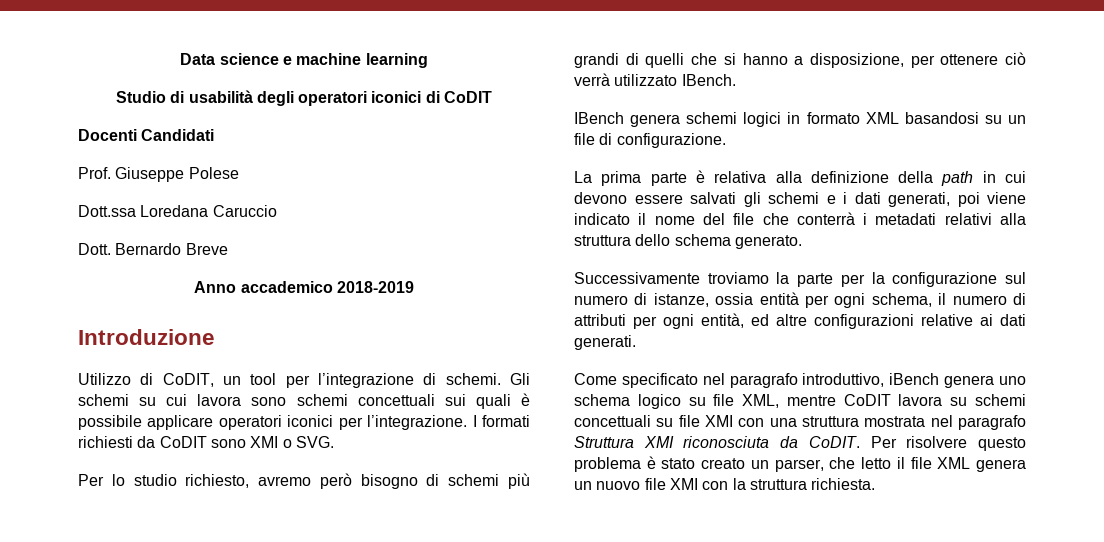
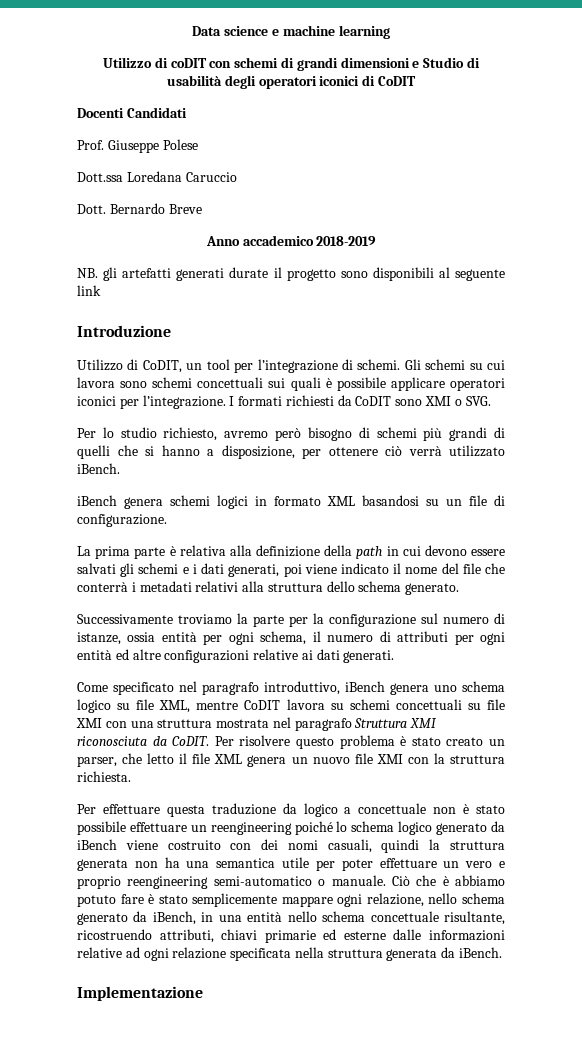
- Studio di usabilità degli operatori iconici di CoDIT
+ Utilizzo di coDIT con schemi di grandi dimensioni e Studio di usabilità degli operatori iconici di CoDIT
+ NB. gli artefatti generati durate il progetto sono disponibili al seguente link
- Per lo studio richiesto, avremo però bisogno di schemi più grandi di quelli che si hanno a disposizione, per ottenere ciò verrà utilizzato IBench.
- IBench genera schemi logici in formato XML basandosi su un file di configurazione.
+ Per lo studio richiesto, avremo però bisogno di schemi più grandi di quelli che si hanno a disposizione, per ottenere ciò verrà utilizzato iBench.
+ iBench genera schemi logici in formato XML basandosi su un file di configurazione.
- Successivamente troviamo la parte per la configurazione sul numero di istanze, ossia entità per ogni schema, il numero di attributi per ogni entità, ed altre configurazioni relative ai dati generati.
+ Successivamente troviamo la parte per la configurazione sul numero di istanze, ossia entità per ogni schema, il numero di attributi per ogni entità ed altre configurazioni relative ai dati generati.
+ Per effettuare questa traduzione da logico a concettuale non è stato possibile effettuare un reengineering poiché lo schema logico generato da iBench viene costruito con dei nomi casuali, quindi la struttura generata non ha una semantica utile per poter effettuare un vero e proprio reengineering semi-automatico o manuale. Ciò che è abbiamo potuto fare è stato semplicemente mappare ogni relazione, nello schema generato da iBench, in una entità nello schema concettuale risultante, ricostruendo attributi, chiavi primarie ed esterne dalle informazioni relative ad ogni relazione specificata nella struttura generata da iBench.
+ Implementazione

